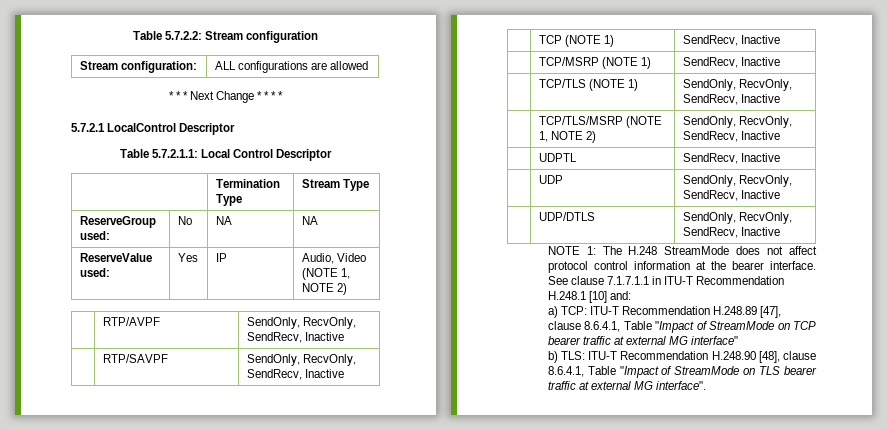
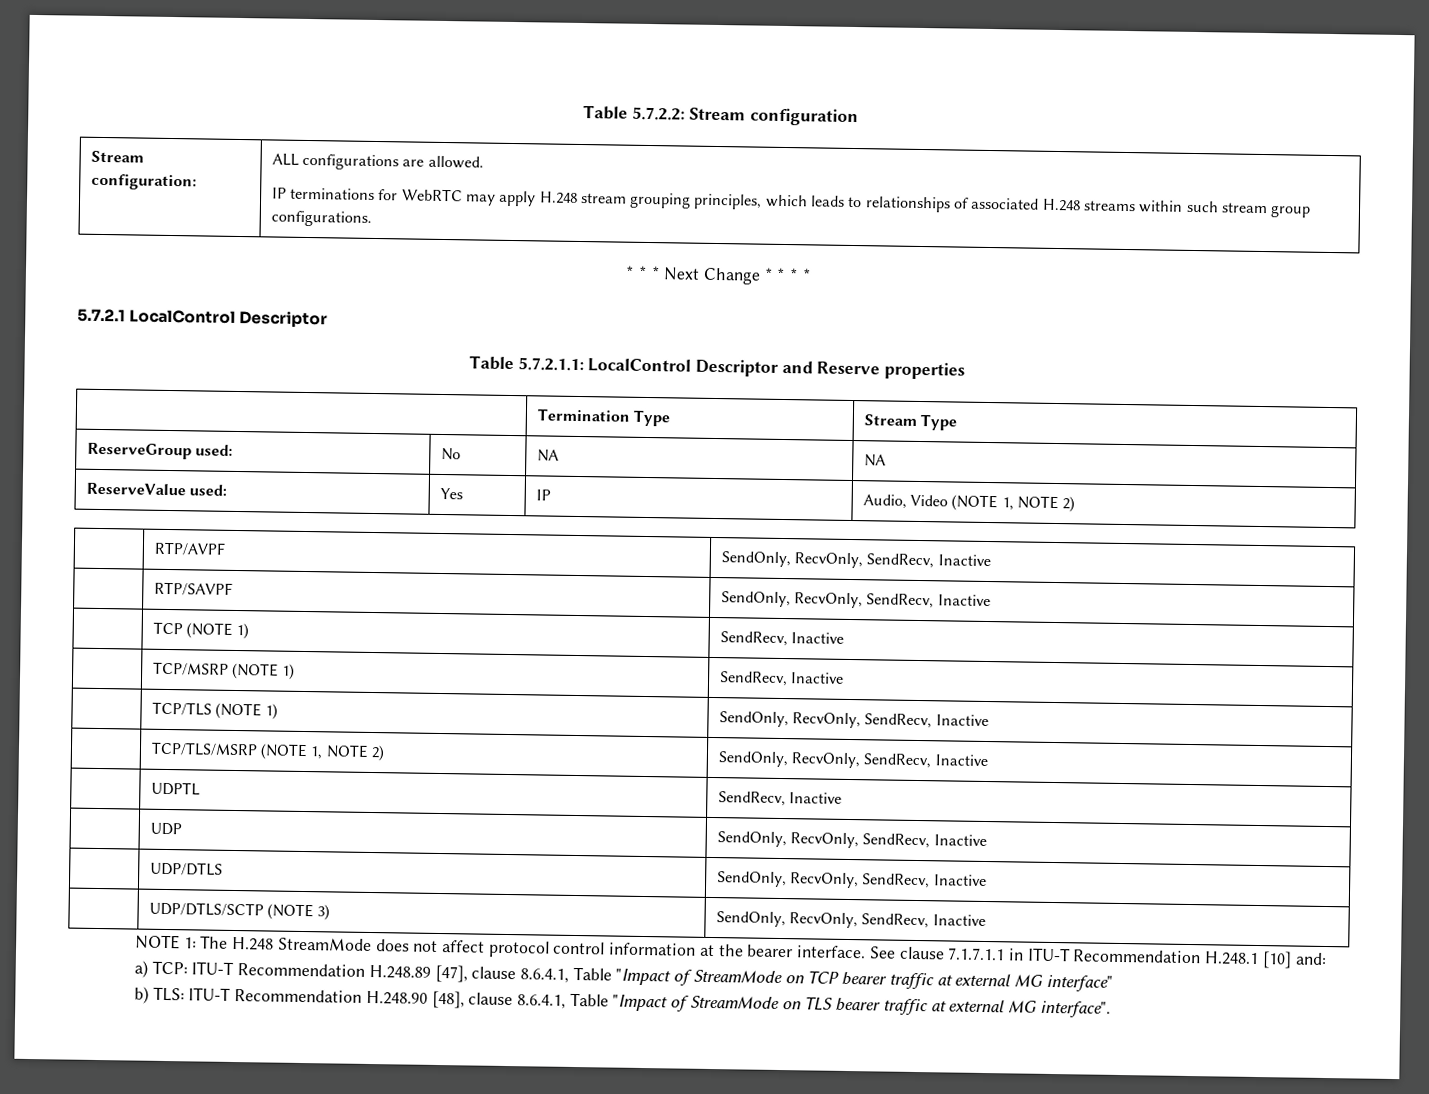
- Stream configuration: | ALL configurations are allowed
+ Stream configuration: | ALL configurations are allowed.
+ IP terminations for WebRTC may apply H.248 stream grouping principles, which leads to relationships of associated H.248 streams within such stream group configurations.
- Table 5.7.2.1.1: Local Control Descriptor
+ Table 5.7.2.1.1: LocalControl Descriptor and Reserve properties
+ | UDP/DTLS/SCTP (NOTE 3) | SendOnly, RecvOnly, SendRecv, Inactive

